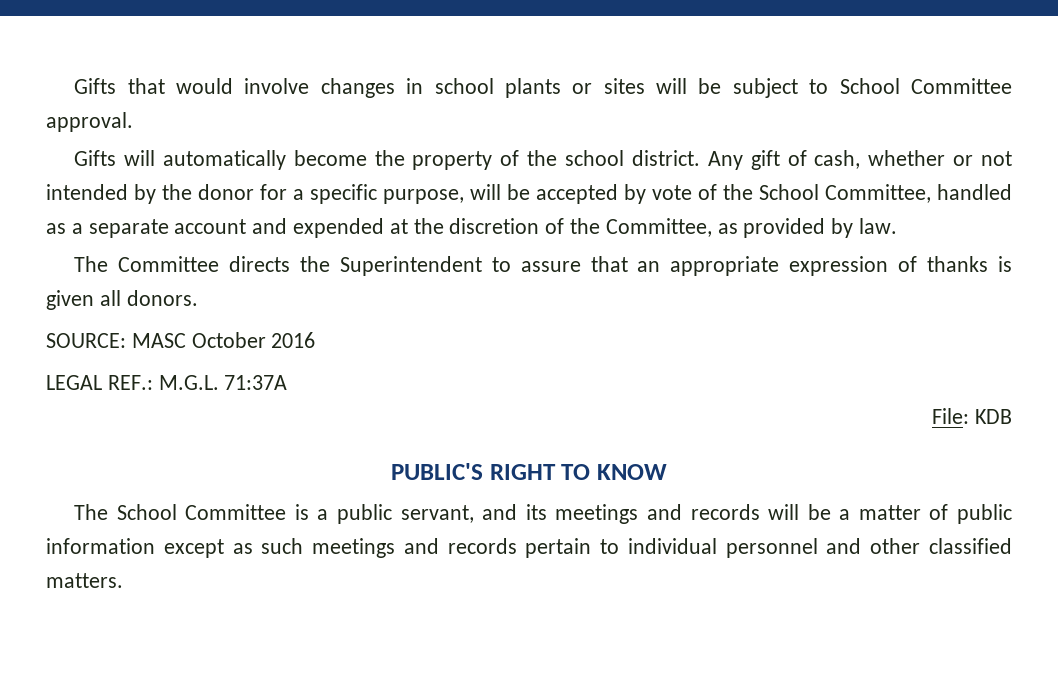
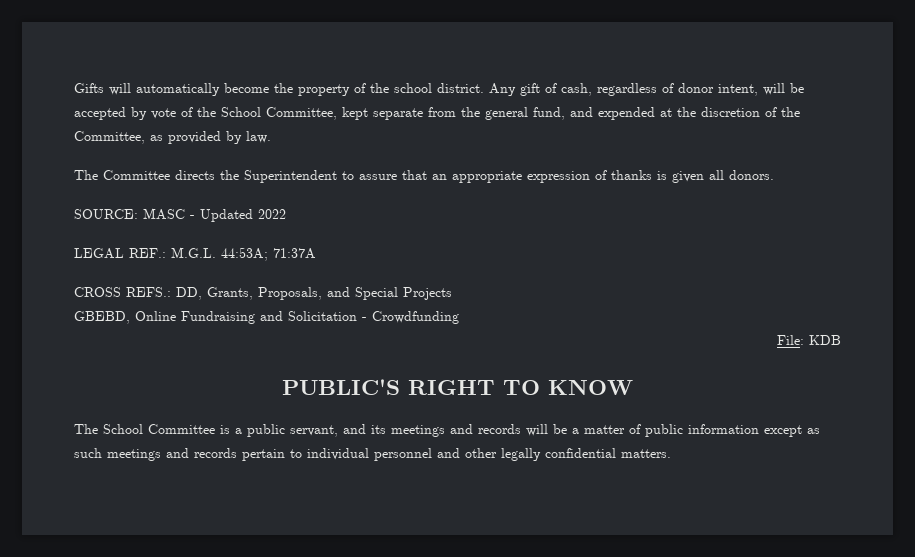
- Gifts that would involve changes in school plants or sites will be subject to School Committee approval.
- Any gift of cash, whether or not intended by the donor for a specific purpose, will be accepted by vote of the School Committee, handled as a separate account and expended at the discretion of the Committee, as provided by law.
+ Any gift of cash, regardless of donor intent, will be accepted by vote of the School Committee, kept separate from the general fund, and expended at the discretion of the Committee, as provided by law.
- SOURCE: MASC October 2016
+ SOURCE: MASC - Updated 2022
- LEGAL REF.: M.G.L. 71:37A
+ LEGAL REF.: M.G.L. 44:53A; 71:37A
+ CROSS REFS.: DD, Grants, Proposals, and Special Projects
+ GBEBD, Online Fundraising and Solicitation - Crowdfunding
- The School Committee is a public servant, and its meetings and records will be a matter of public information except as such meetings and records pertain to individual personnel and other classified matters.
+ The School Committee is a public servant, and its meetings and records will be a matter of public information except as such meetings and records pertain to individual personnel and other legally confidential matters.

